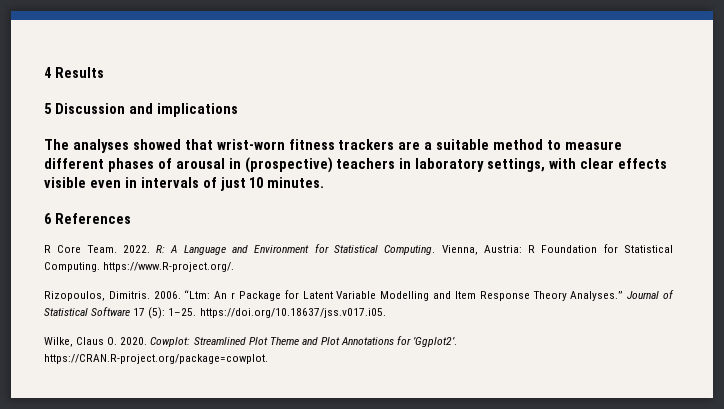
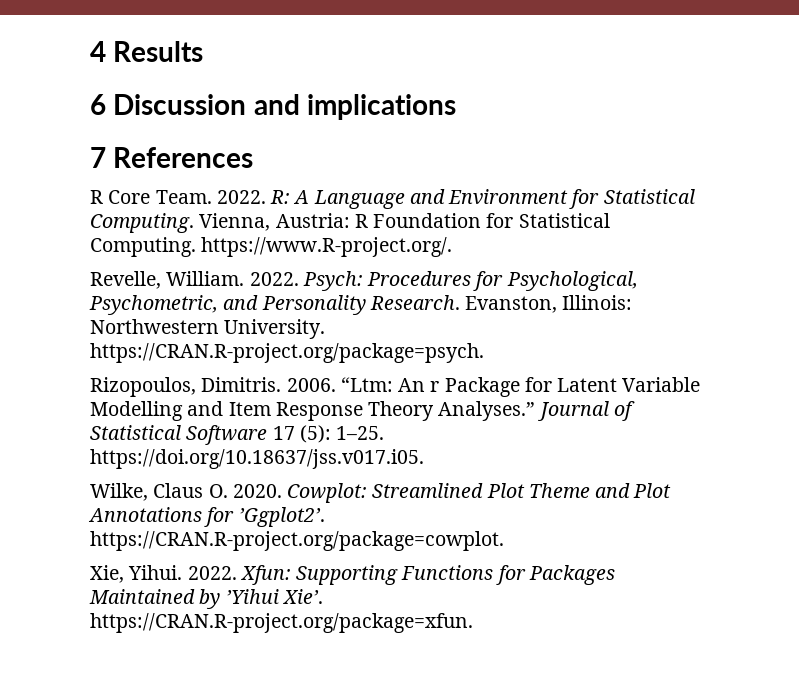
- 5 Discussion and implications
+ 6 Discussion and implications
- The analyses showed that wrist-worn fitness trackers are a suitable method to measure different phases of arousal in (prospective) teachers in laboratory settings, with clear effects visible even in intervals of just 10 minutes.
- 6 References
+ 7 References
+ Revelle, William. 2022. Psych: Procedures for Psychological, Psychometric, and Personality Research. Evanston, Illinois: Northwestern University. https://CRAN.R-project.org/package=psych.
+ Xie, Yihui. 2022. Xfun: Supporting Functions for Packages Maintained by ’Yihui Xie’. https://CRAN.R-project.org/package=xfun.

